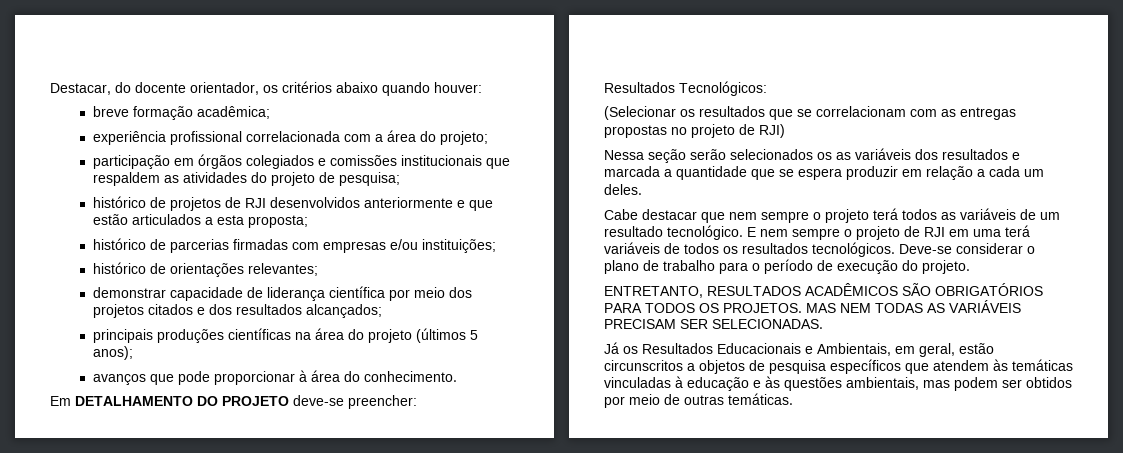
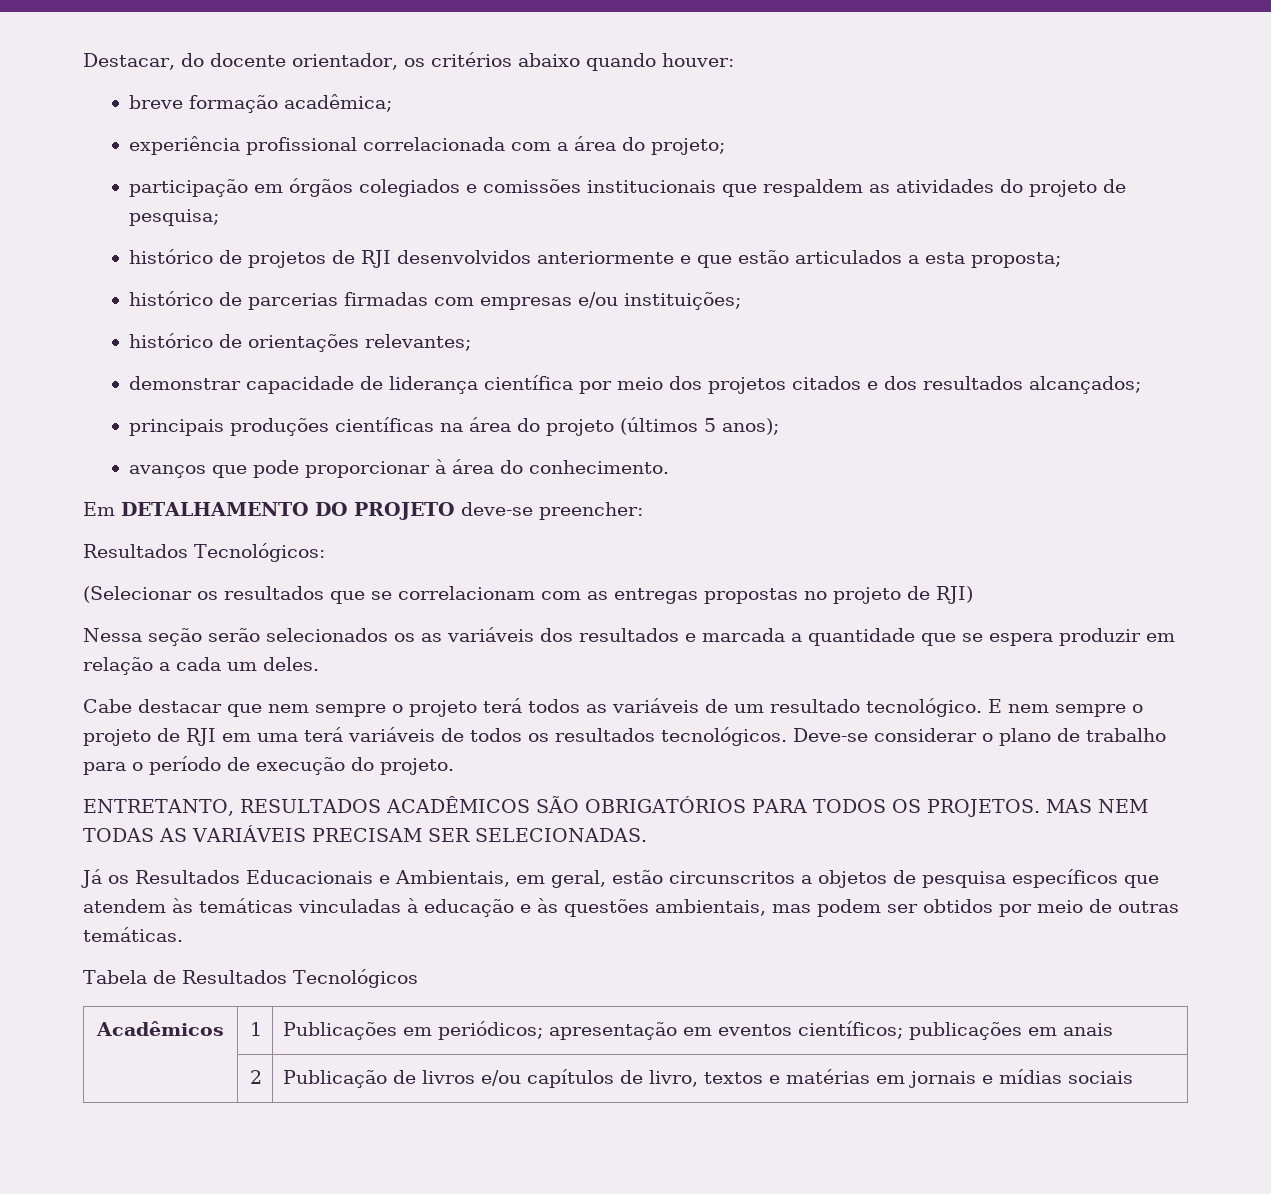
+ Tabela de Resultados Tecnológicos
+ Acadêmicos | 1 | Publicações em periódicos; apresentação em eventos científicos; publicações em anais
+ | 2 | Publicação de livros e/ou capítulos de livro, textos e matérias em jornais e mídias sociais

